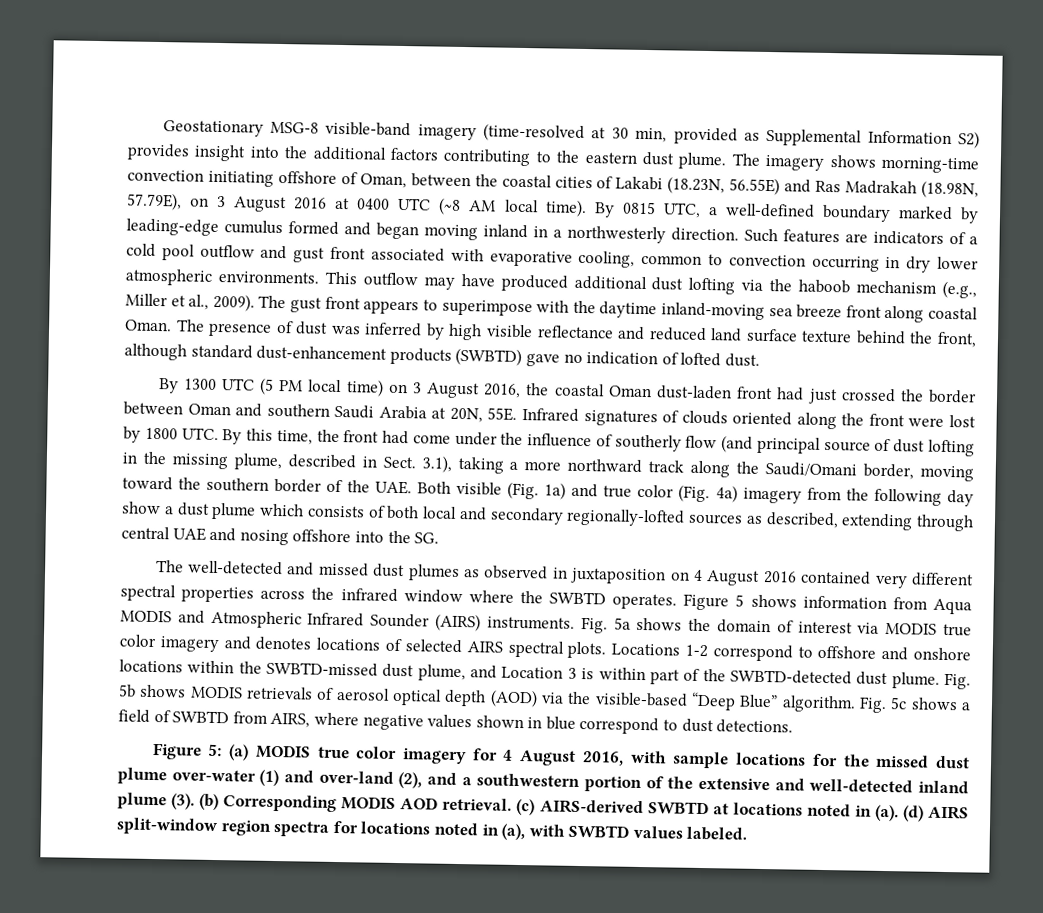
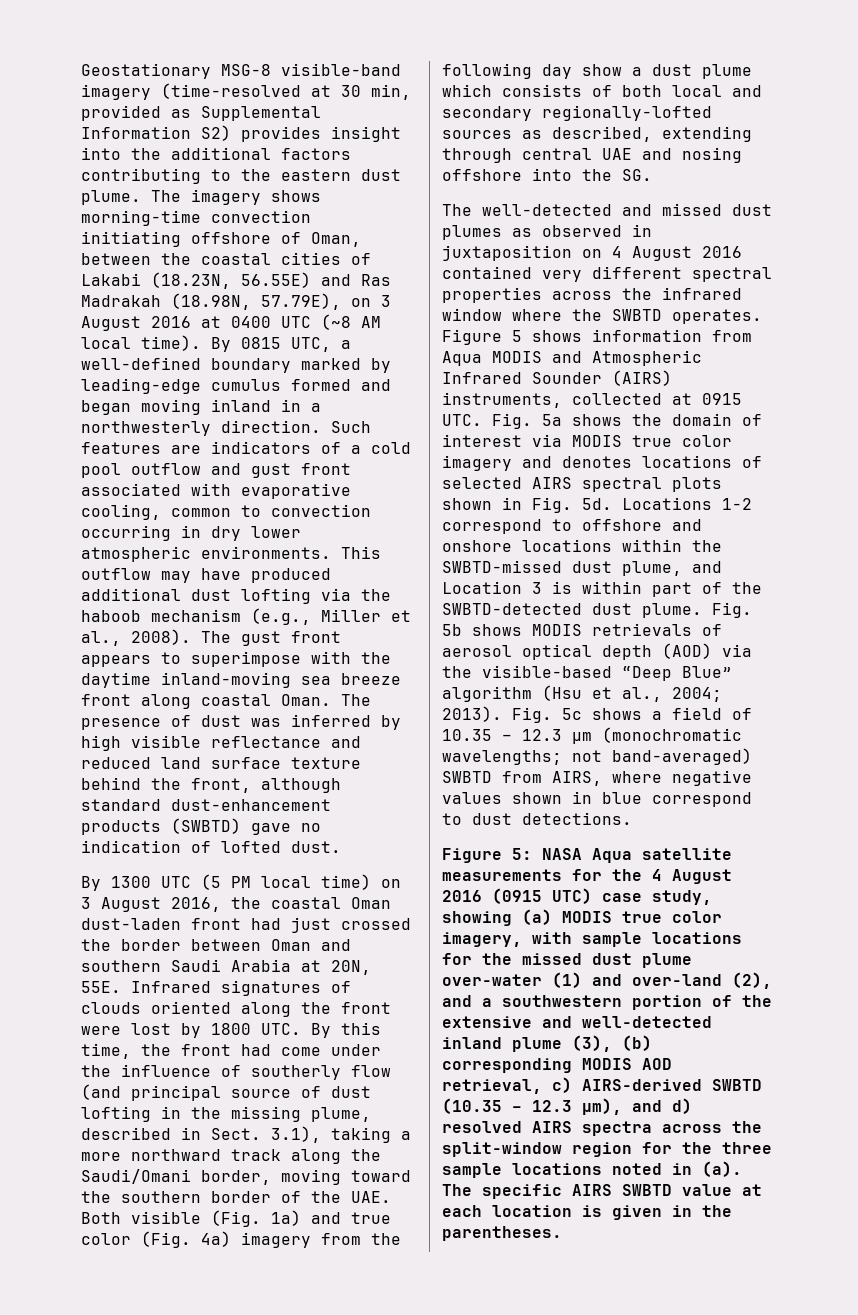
- This outflow may have produced additional dust lofting via the haboob mechanism (e.g., Miller et al., 2009).
+ This outflow may have produced additional dust lofting via the haboob mechanism (e.g., Miller et al., 2008).
- Figure 5 shows information from Aqua MODIS and Atmospheric Infrared Sounder (AIRS) instruments. Fig. 5a shows the domain of interest via MODIS true color imagery and denotes locations of selected AIRS spectral plots.
+ Figure 5 shows information from Aqua MODIS and Atmospheric Infrared Sounder (AIRS) instruments, collected at 0915 UTC. Fig. 5a shows the domain of interest via MODIS true color imagery and denotes locations of selected AIRS spectral plots shown in Fig. 5d.
- Fig. 5b shows MODIS retrievals of aerosol optical depth (AOD) via the visible-based “Deep Blue” algorithm.
+ Fig. 5b shows MODIS retrievals of aerosol optical depth (AOD) via the visible-based “Deep Blue” algorithm (Hsu et al., 2004; 2013).
- Fig. 5c shows a field of SWBTD from AIRS, where negative values shown in blue correspond to dust detections.
+ Fig. 5c shows a field of 10.35 – 12.3 μm (monochromatic wavelengths; not band-averaged) SWBTD from AIRS, where negative values shown in blue correspond to dust detections.
- Figure 5: (a) MODIS true color imagery for 4 August 2016, with sample locations for the missed dust plume over-water (1) and over-land (2), and a southwestern portion of the extensive and well-detected inland plume (3). (b) Corresponding MODIS AOD retrieval. (c) AIRS-derived SWBTD at locations noted in (a). (d) AIRS split-window region spectra for locations noted in (a), with SWBTD values labeled.
+ Figure 5: NASA Aqua satellite measurements for the 4 August 2016 (0915 UTC) case study, showing (a) MODIS true color imagery, with sample locations for the missed dust plume over-water (1) and over-land (2), and a southwestern portion of the extensive and well-detected inland plume (3), (b) corresponding MODIS AOD retrieval, c) AIRS-derived SWBTD (10.35 – 12.3 μm), and d) resolved AIRS spectra across the split-window region for the three sample locations noted in (a). The specific AIRS SWBTD value at each location is given in the parentheses.

